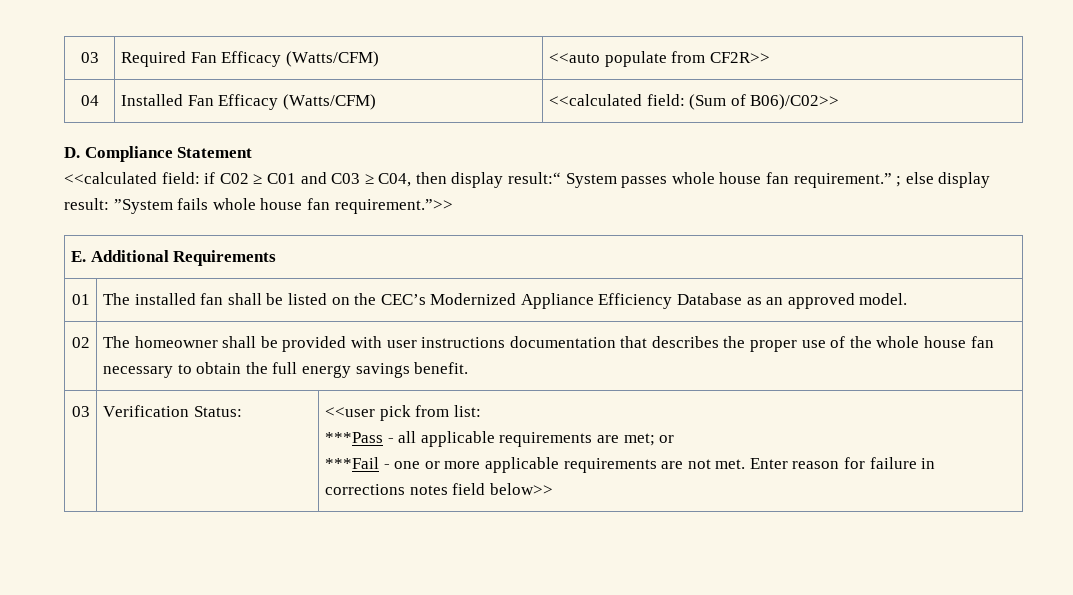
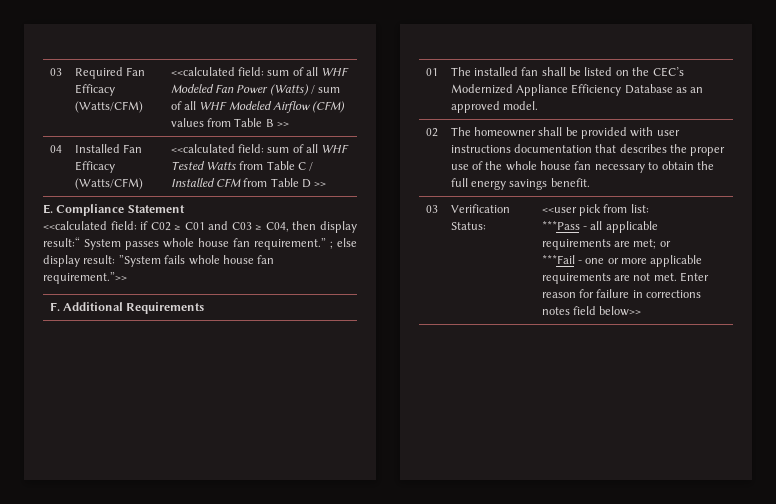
- 03 | Required Fan Efficacy (Watts/CFM) | <<auto populate from CF2R>>
+ 03 | Required Fan Efficacy (Watts/CFM) | <<calculated field: sum of all WHF Modeled Fan Power (Watts) / sum of all WHF Modeled Airflow (CFM) values from Table B >>
- 04 | Installed Fan Efficacy (Watts/CFM) | <<calculated field: (Sum of B06)/C02>>
- D. Compliance Statement
+ 04 | Installed Fan Efficacy (Watts/CFM) | <<calculated field: sum of all WHF Tested Watts from Table C / Installed CFM from Table D >>
+ E. Compliance Statement
- E. Additional Requirements
+ F. Additional Requirements

